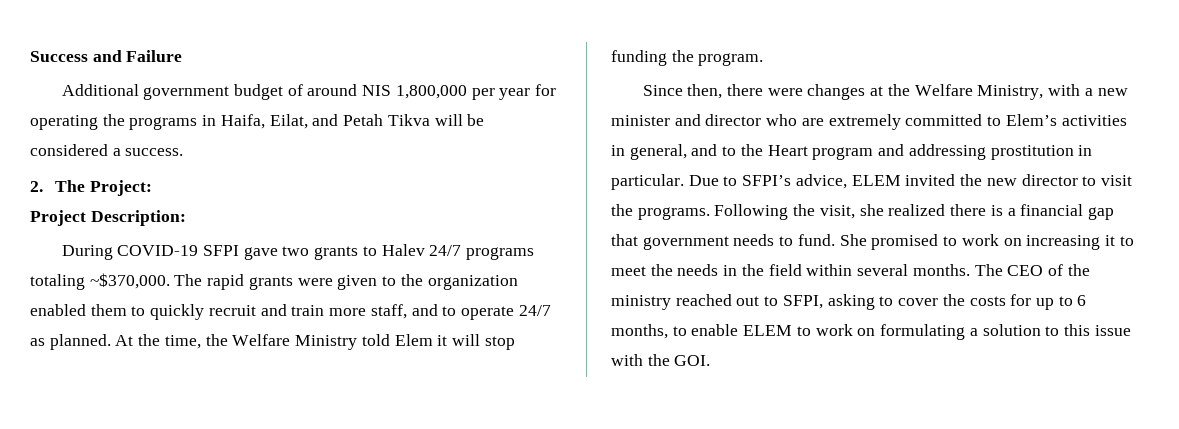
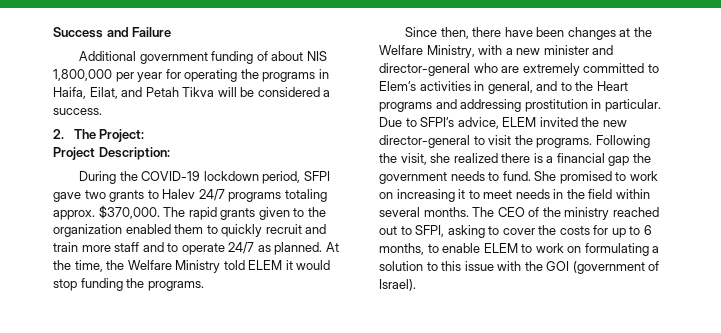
- Additional government budget of around NIS 1,800,000 per year for operating the programs in Haifa, Eilat, and Petah Tikva will be considered a success.
+ Additional government funding of about NIS 1,800,000 per year for operating the programs in Haifa, Eilat, and Petah Tikva will be considered a success.
- During COVID-19 SFPI gave two grants to Halev 24/7 programs totaling ~$370,000.
+ During the COVID-19 lockdown period, SFPI gave two grants to Halev 24/7 programs totaling approx. $370,000.
- The rapid grants were given to the organization enabled them to quickly recruit and train more staff, and to operate 24/7 as planned.
+ The rapid grants given to the organization enabled them to quickly recruit and train more staff and to operate 24/7 as planned.
- At the time, the Welfare Ministry told Elem it will stop funding the program.
+ At the time, the Welfare Ministry told ELEM it would stop funding the programs.
- Since then, there were changes at the Welfare Ministry, with a new minister and director who are extremely committed to Elem’s activities in general, and to the Heart program and addressing prostitution in particular.
+ Since then, there have been changes at the Welfare Ministry, with a new minister and director-general who are extremely committed to Elem’s activities in general, and to the Heart programs and addressing prostitution in particular.
- Due to SFPI’s advice, ELEM invited the new director to visit the programs.
+ Due to SFPI’s advice, ELEM invited the new director-general to visit the programs.
- Following the visit, she realized there is a financial gap that government needs to fund.
+ Following the visit, she realized there is a financial gap the government needs to fund.
- She promised to work on increasing it to meet the needs in the field within several months.
+ She promised to work on increasing it to meet needs in the field within several months.
- The CEO of the ministry reached out to SFPI, asking to cover the costs for up to 6 months, to enable ELEM to work on formulating a solution to this issue with the GOI.
+ The CEO of the ministry reached out to SFPI, asking to cover the costs for up to 6 months, to enable ELEM to work on formulating a solution to this issue with the GOI (government of Israel).

